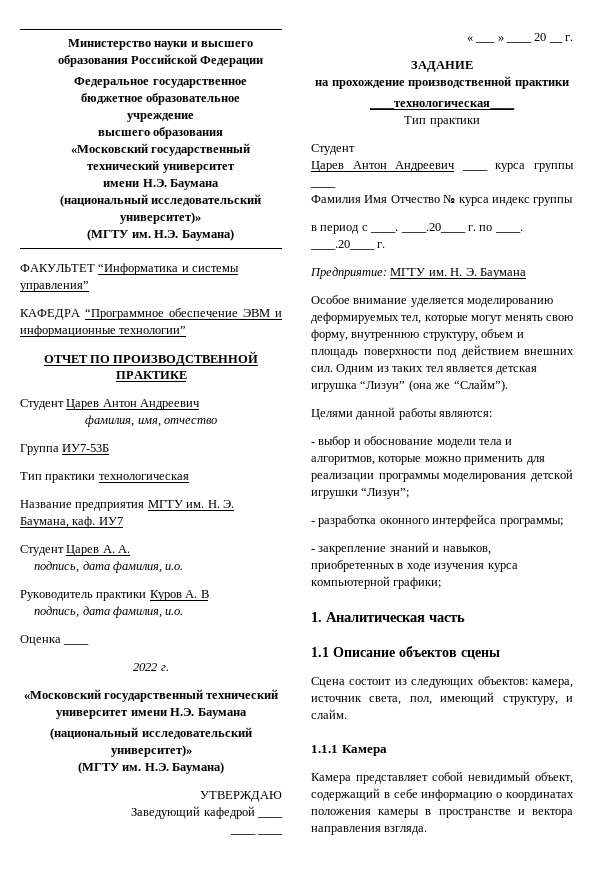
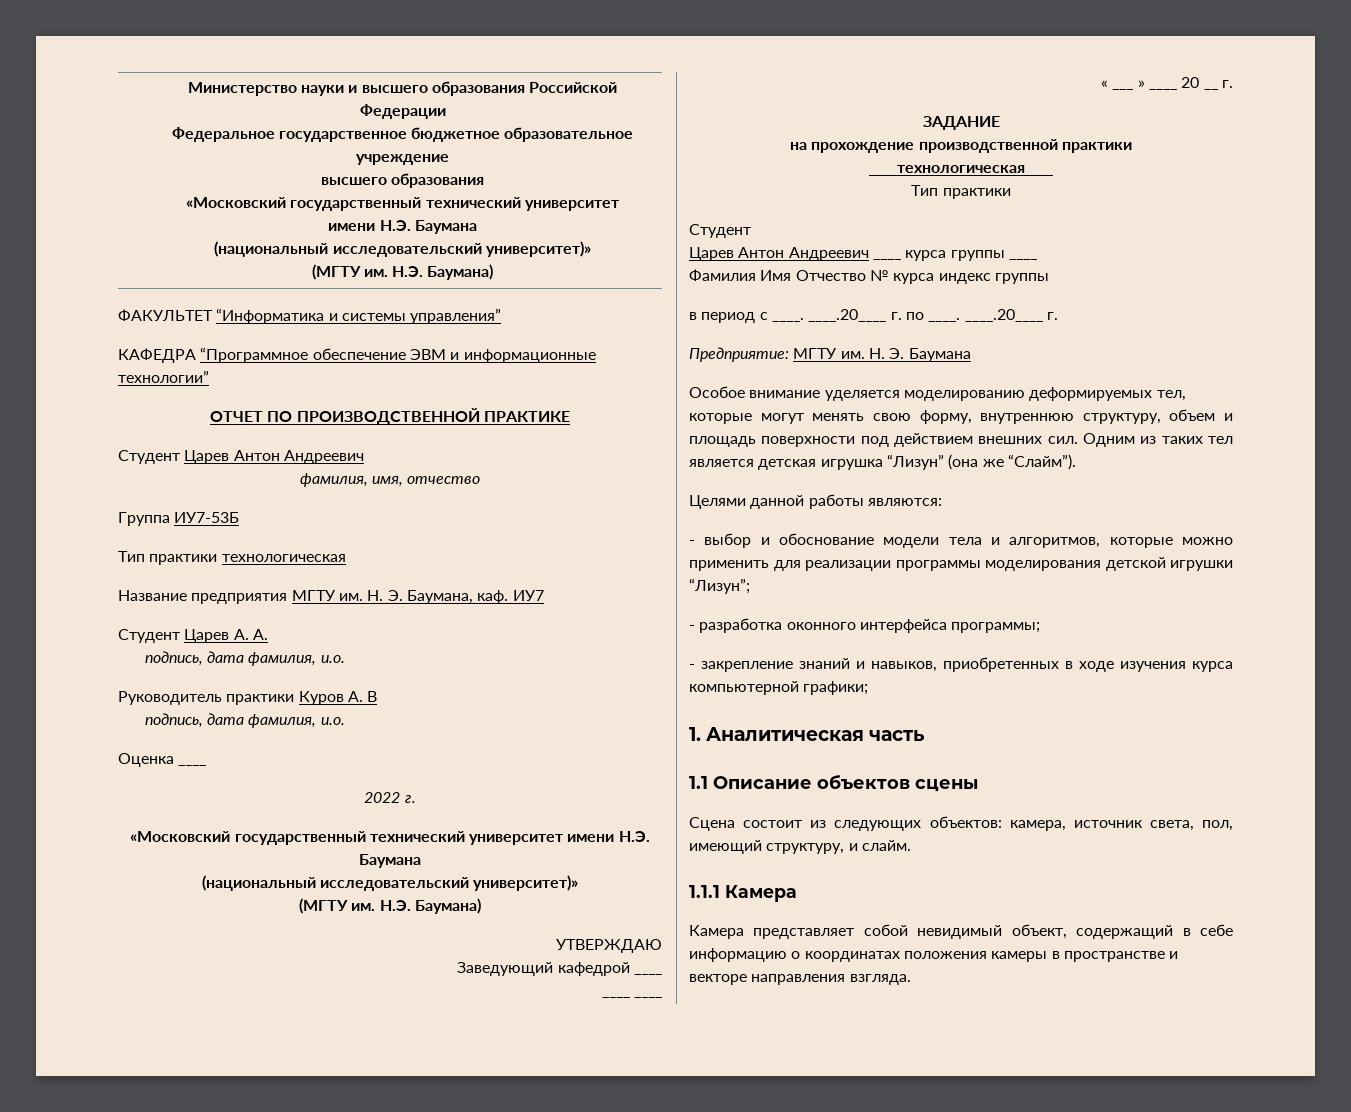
- Камера представляет собой невидимый объект, содержащий в себе информацию о координатах положения камеры в пространстве и вектора направления взгляда.
+ Камера представляет собой невидимый объект, содержащий в себе информацию о координатах положения камеры в пространстве и векторе направления взгляда.

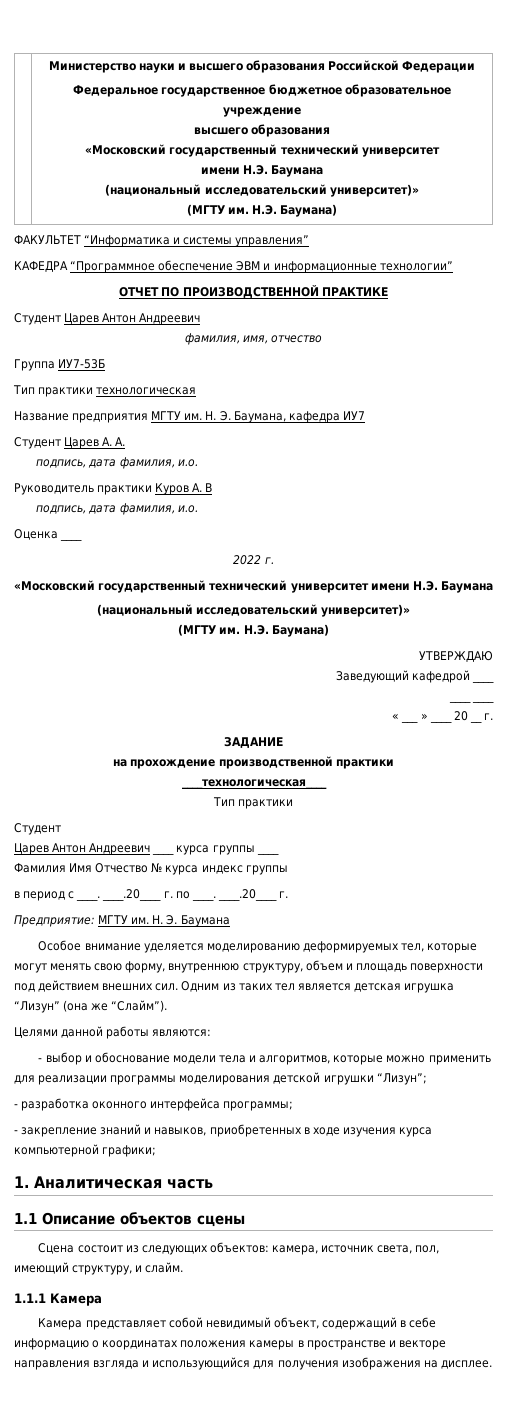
- Название предприятия МГТУ им. Н. Э. Баумана, каф. ИУ7
+ Название предприятия МГТУ им. Н. Э. Баумана, кафедра ИУ7
- Камера представляет собой невидимый объект, содержащий в себе информацию о координатах положения камеры в пространстве и векторе направления взгляда.
+ Камера представляет собой невидимый объект, содержащий в себе информацию о координатах положения камеры в пространстве и векторе направления взгляда и использующийся для получения изображения на дисплее.

